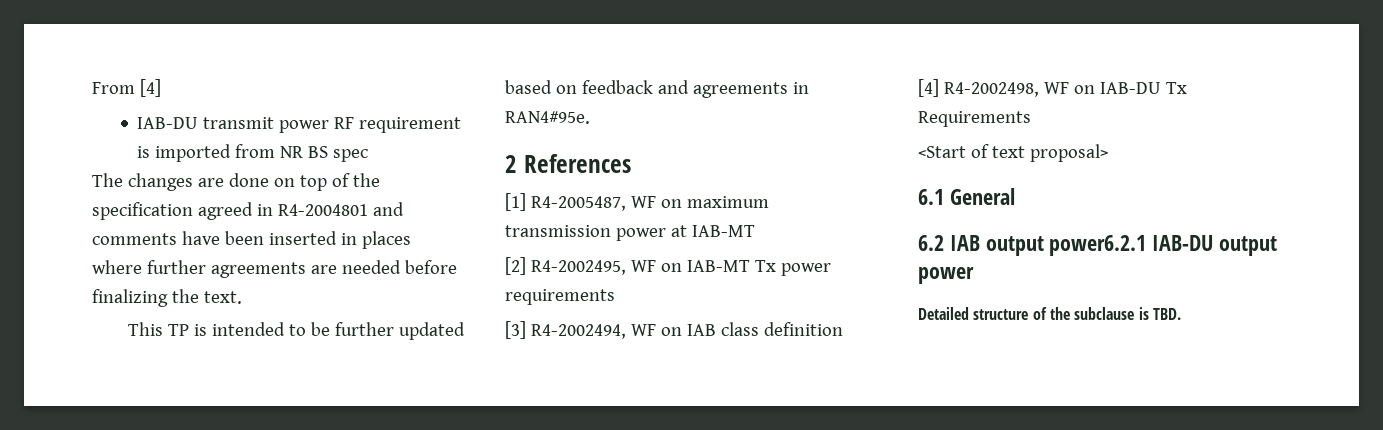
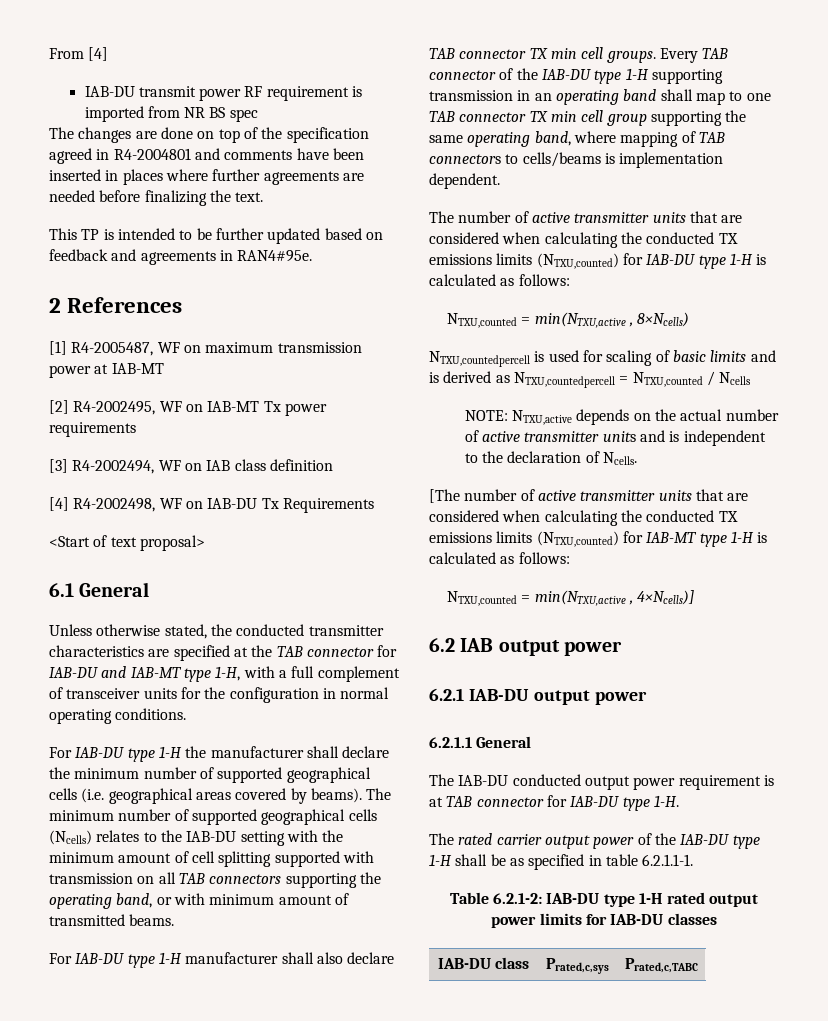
+ Unless otherwise stated, the conducted transmitter characteristics are specified at the TAB connector for IAB-DU and IAB-MT type 1-H, with a full complement of transceiver units for the configuration in normal operating conditions.
+ For IAB-DU type 1-H the manufacturer shall declare the minimum number of supported geographical cells (i.e. geographical areas covered by beams). The minimum number of supported geographical cells (Ncells) relates to the IAB-DU setting with the minimum amount of cell splitting supported with transmission on all TAB connectors supporting the operating band, or with minimum amount of transmitted beams.
+ For IAB-DU type 1-H manufacturer shall also declare TAB connector TX min cell groups. Every TAB connector of the IAB-DU type 1-H supporting transmission in an operating band shall map to one TAB connector TX min cell group supporting the same operating band, where mapping of TAB connectors to cells/beams is implementation dependent.
+ The number of active transmitter units that are considered when calculating the conducted TX emissions limits (NTXU,counted) for IAB-DU type 1-H is calculated as follows:
+ NTXU,counted = min(NTXU,active , 8×Ncells)
+ NTXU,countedpercell is used for scaling of basic limits and is derived as NTXU,countedpercell = NTXU,counted / Ncells
+ NOTE: NTXU,active depends on the actual number of active transmitter units and is independent to the declaration of Ncells.
+ [The number of active transmitter units that are considered when calculating the conducted TX emissions limits (NTXU,counted) for IAB-MT type 1-H is calculated as follows:
+ NTXU,counted = min(NTXU,active , 4×Ncells)]
- 6.2 IAB output power6.2.1 IAB-DU output power
+ 6.2 IAB output power
+ 6.2.1 IAB-DU output power
- Detailed structure of the subclause is TBD.
+ 6.2.1.1 General
+ The IAB-DU conducted output power requirement is at TAB connector for IAB-DU type 1-H.
+ The rated carrier output power of the IAB-DU type 1-H shall be as specified in table 6.2.1.1-1.
+ Table 6.2.1-2: IAB-DU type 1-H rated output power limits for IAB-DU classes
+ IAB-DU class | Prated,c,sys | Prated,c,TABC

